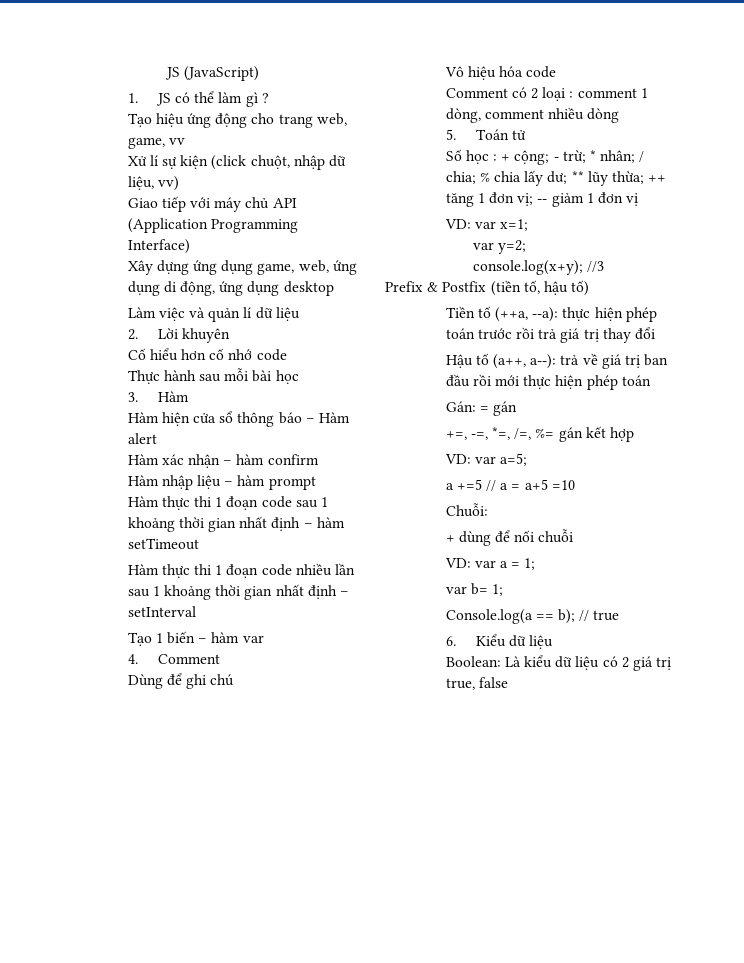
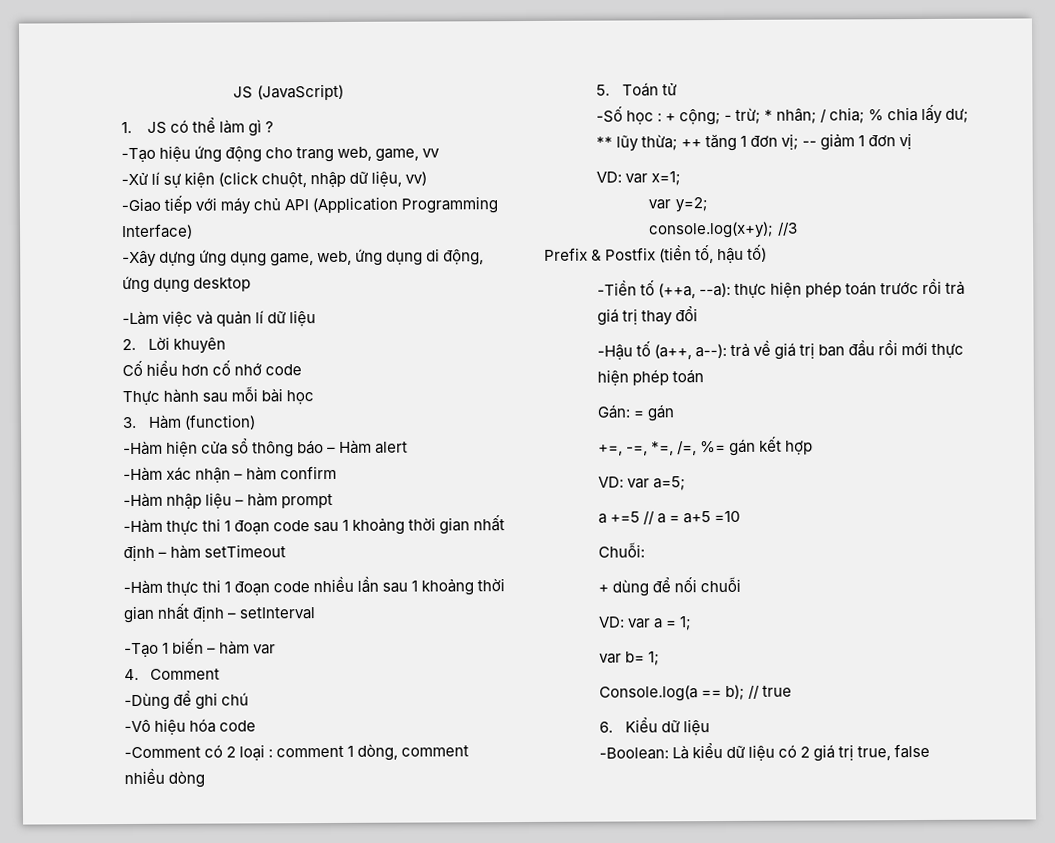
- Tạo hiệu ứng động cho trang web, game, vv
+ -Tạo hiệu ứng động cho trang web, game, vv
- Xử lí sự kiện (click chuột, nhập dữ liệu, vv)
+ -Xử lí sự kiện (click chuột, nhập dữ liệu, vv)
- Giao tiếp với máy chủ API (Application Programming Interface)
+ -Giao tiếp với máy chủ API (Application Programming Interface)
- Xây dựng ứng dụng game, web, ứng dụng di động, ứng dụng desktop
+ -Xây dựng ứng dụng game, web, ứng dụng di động, ứng dụng desktop
- Làm việc và quản lí dữ liệu
+ -Làm việc và quản lí dữ liệu
- 3. Hàm
- Hàm hiện cửa sổ thông báo – Hàm alert
+ 3. Hàm (function)
+ -Hàm hiện cửa sổ thông báo – Hàm alert
- Hàm xác nhận – hàm confirm
+ -Hàm xác nhận – hàm confirm
- Hàm nhập liệu – hàm prompt
+ -Hàm nhập liệu – hàm prompt
- Hàm thực thi 1 đoạn code sau 1 khoảng thời gian nhất định – hàm setTimeout
+ -Hàm thực thi 1 đoạn code sau 1 khoảng thời gian nhất định – hàm setTimeout
- Hàm thực thi 1 đoạn code nhiều lần sau 1 khoảng thời gian nhất định – setInterval
+ -Hàm thực thi 1 đoạn code nhiều lần sau 1 khoảng thời gian nhất định – setInterval
- Tạo 1 biến – hàm var
+ -Tạo 1 biến – hàm var
- Dùng để ghi chú
+ -Dùng để ghi chú
- Vô hiệu hóa code
+ -Vô hiệu hóa code
- Comment có 2 loại : comment 1 dòng, comment nhiều dòng
+ -Comment có 2 loại : comment 1 dòng, comment nhiều dòng
- Số học : + cộng; - trừ; * nhân; / chia; % chia lấy dư; ** lũy thừa; ++ tăng 1 đơn vị; -- giảm 1 đơn vị
+ -Số học : + cộng; - trừ; * nhân; / chia; % chia lấy dư; ** lũy thừa; ++ tăng 1 đơn vị; -- giảm 1 đơn vị
- Tiền tố (++a, --a): thực hiện phép toán trước rồi trả giá trị thay đổi
+ -Tiền tố (++a, --a): thực hiện phép toán trước rồi trả giá trị thay đổi
- Hậu tố (a++, a--): trả về giá trị ban đầu rồi mới thực hiện phép toán
+ -Hậu tố (a++, a--): trả về giá trị ban đầu rồi mới thực hiện phép toán
- Boolean: Là kiểu dữ liệu có 2 giá trị true, false
+ -Boolean: Là kiểu dữ liệu có 2 giá trị true, false

